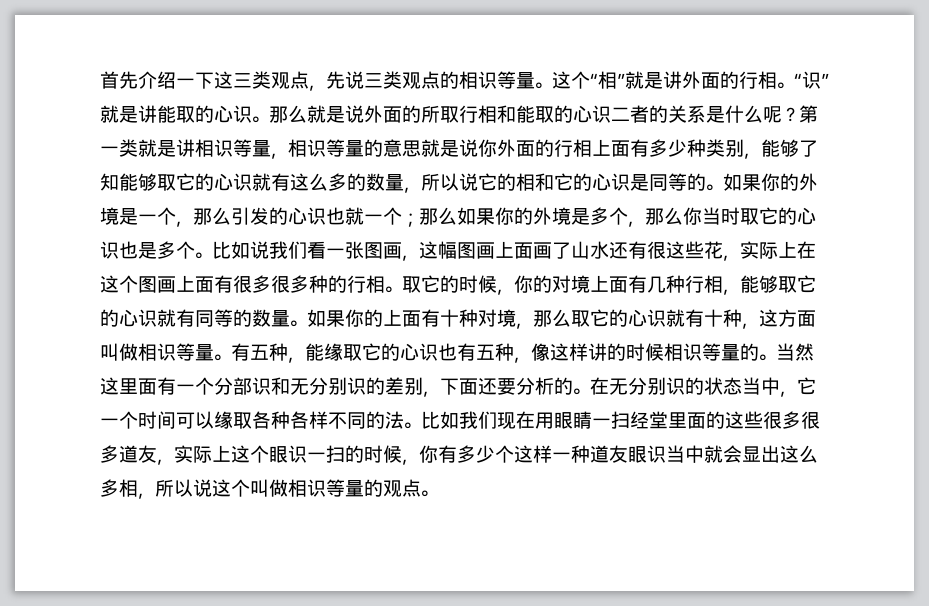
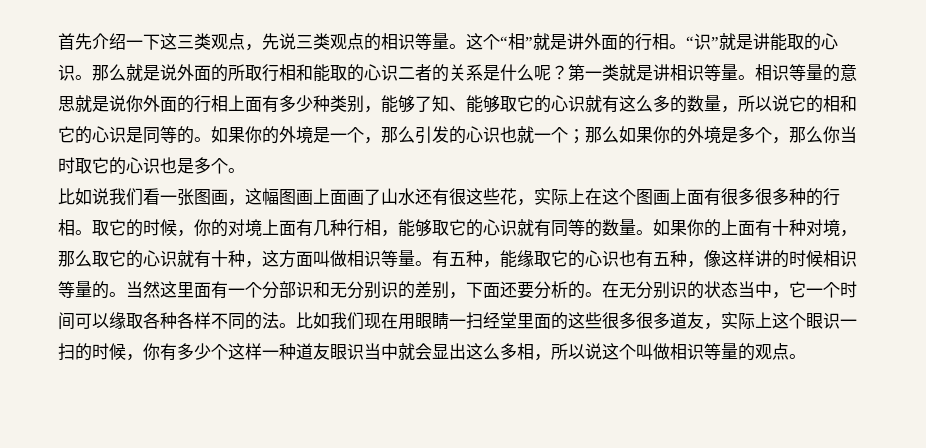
- 第一类就是讲相识等量，相识等量的意思就是说你外面的行相上面有多少种类别，能够了知能够取它的心识就有这么多的数量，所以说它的相和它的心识是同等的。
+ 第一类就是讲相识等量。相识等量的意思就是说你外面的行相上面有多少种类别，能够了知、能够取它的心识就有这么多的数量，所以说它的相和它的心识是同等的。
- 如果你的外境是一个，那么引发的心识也就一个；那么如果你的外境是多个，那么你当时取它的心识也是多个。比如说我们看一张图画，这幅图画上面画了山水还有很这些花，实际上在这个图画上面有很多很多种的行相。
+ 如果你的外境是一个，那么引发的心识也就一个；那么如果你的外境是多个，那么你当时取它的心识也是多个。
+ 比如说我们看一张图画，这幅图画上面画了山水还有很这些花，实际上在这个图画上面有很多很多种的行相。

